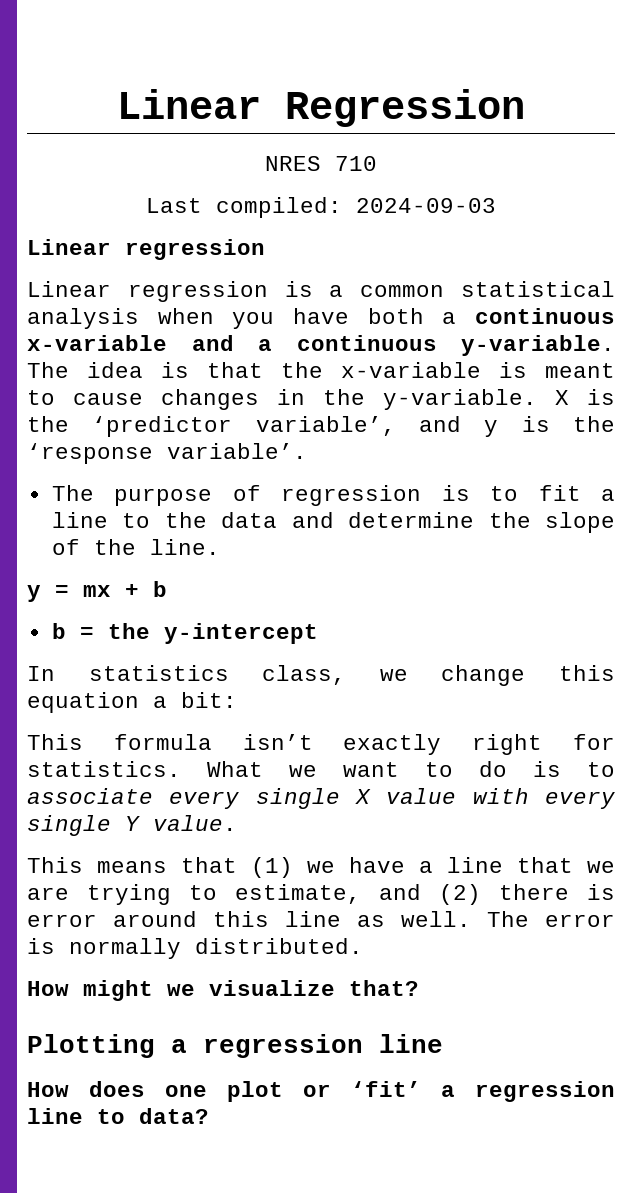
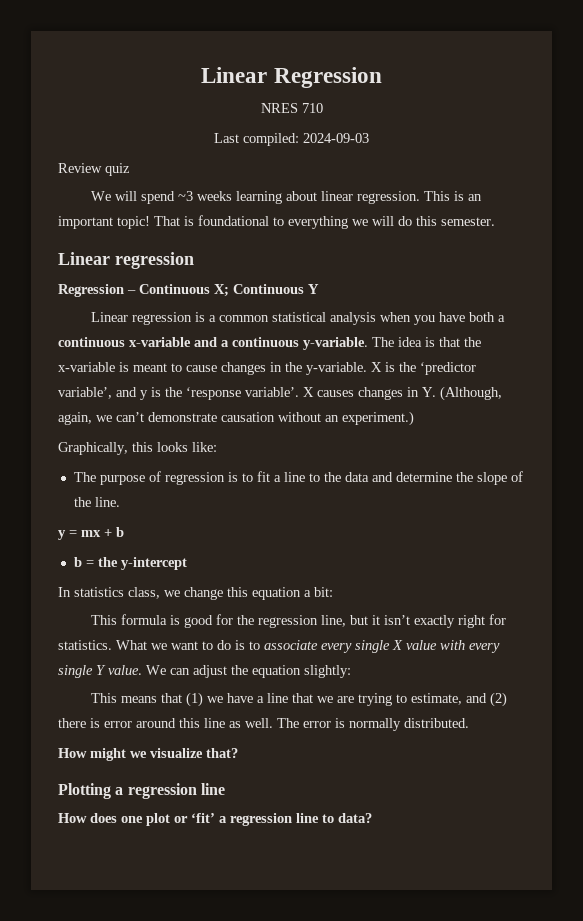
  Last compiled: 2024-09-03
+ Review quiz
+ We will spend ~3 weeks learning about linear regression. This is an important topic! That is foundational to everything we will do this semester.
  Linear regression
+ Regression – Continuous X; Continuous Y
+ X causes changes in Y. (Although, again, we can’t demonstrate causation without an experiment.)
+ Graphically, this looks like:
- This formula isn’t exactly right for statistics.
+ This formula is good for the regression line, but it isn’t exactly right for statistics.
+ We can adjust the equation slightly:

